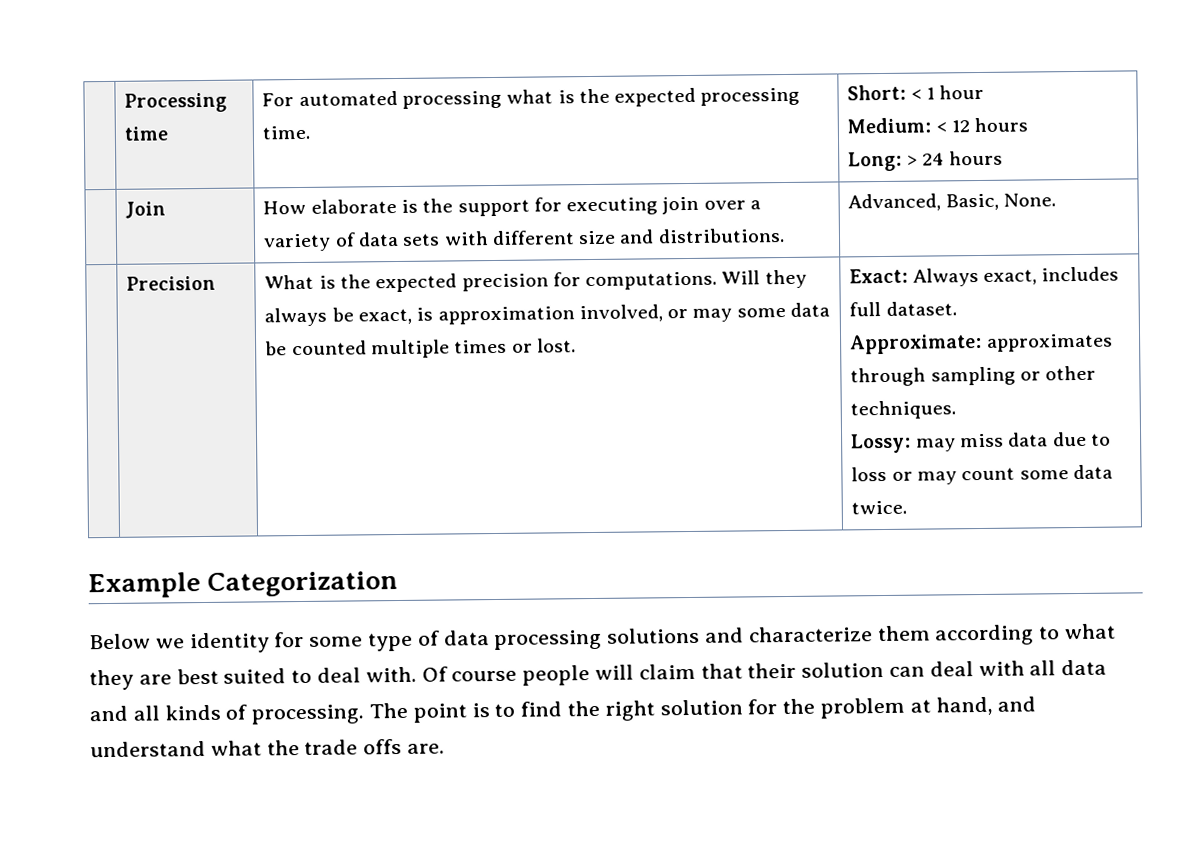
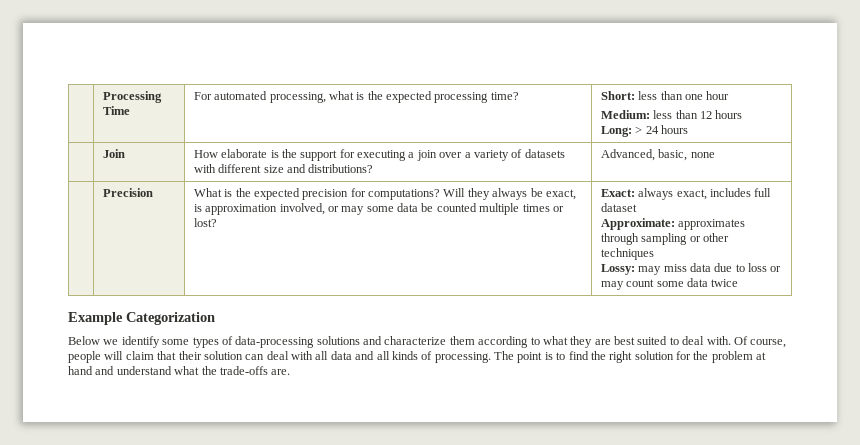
- | Processing time | For automated processing what is the expected processing time. | Short: < 1 hour
- Medium: < 12 hours
+ | Processing Time | For automated processing, what is the expected processing time? | Short: less than one hour
+ Medium: less than 12 hours
- | Join | How elaborate is the support for executing join over a variety of data sets with different size and distributions. | Advanced, Basic, None.
+ | Join | How elaborate is the support for executing a join over a variety of datasets with different size and distributions? | Advanced, basic, none
- What is the expected precision for computations.
+ What is the expected precision for computations?
- Will they always be exact, is approximation involved, or may some data be counted multiple times or lost.
+ Will they always be exact, is approximation involved, or may some data be counted multiple times or lost?
- Exact: Always exact, includes full dataset.
+ Exact: always exact, includes full dataset
- Approximate: approximates through sampling or other techniques.
+ Approximate: approximates through sampling or other techniques
- Lossy: may miss data due to loss or may count some data twice.
+ Lossy: may miss data due to loss or may count some data twice
- Below we identity for some type of data processing solutions and characterize them according to what they are best suited to deal with.
+ Below we identify some types of data-processing solutions and characterize them according to what they are best suited to deal with.
- Of course people will claim that their solution can deal with all data and all kinds of processing.
+ Of course, people will claim that their solution can deal with all data and all kinds of processing.
- The point is to find the right solution for the problem at hand, and understand what the trade offs are.
+ The point is to find the right solution for the problem at hand and understand what the trade-offs are.

